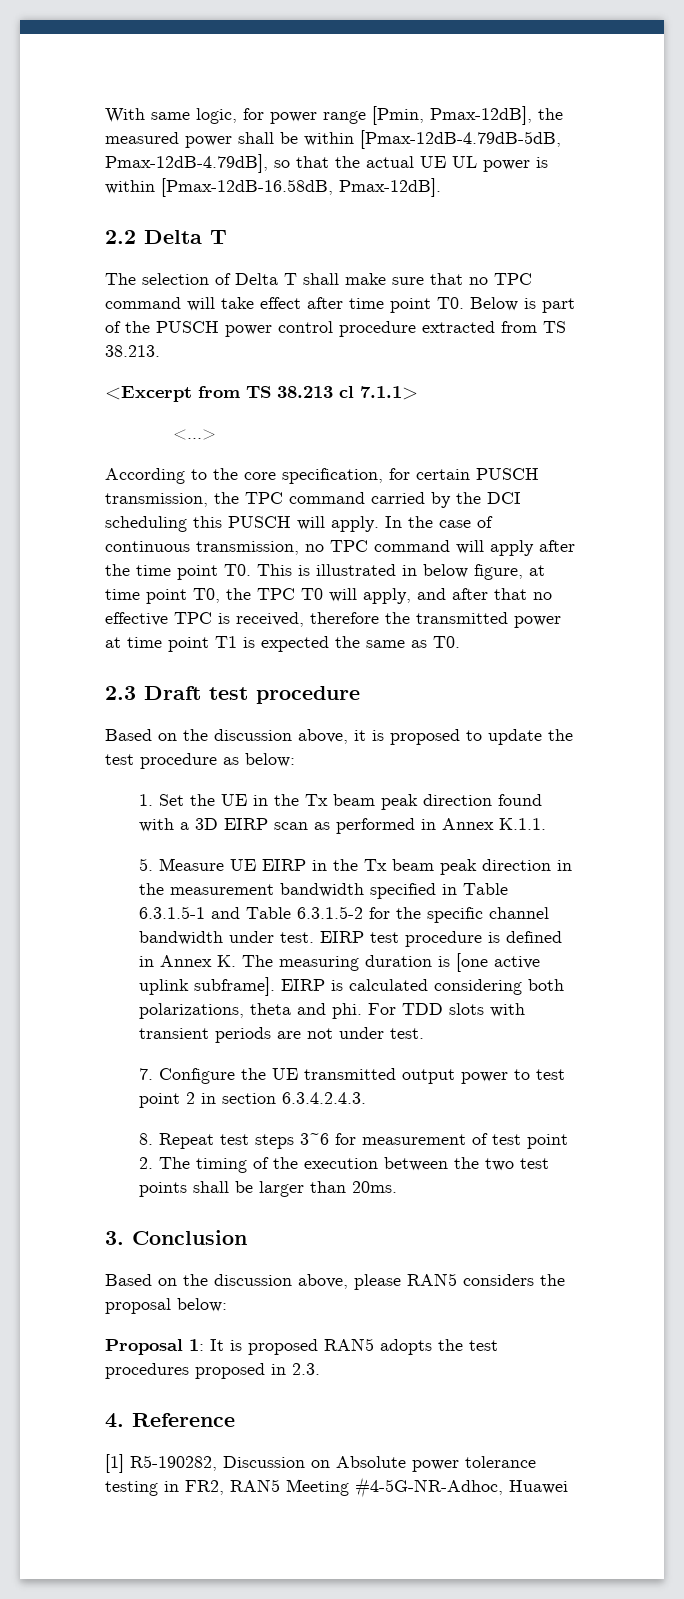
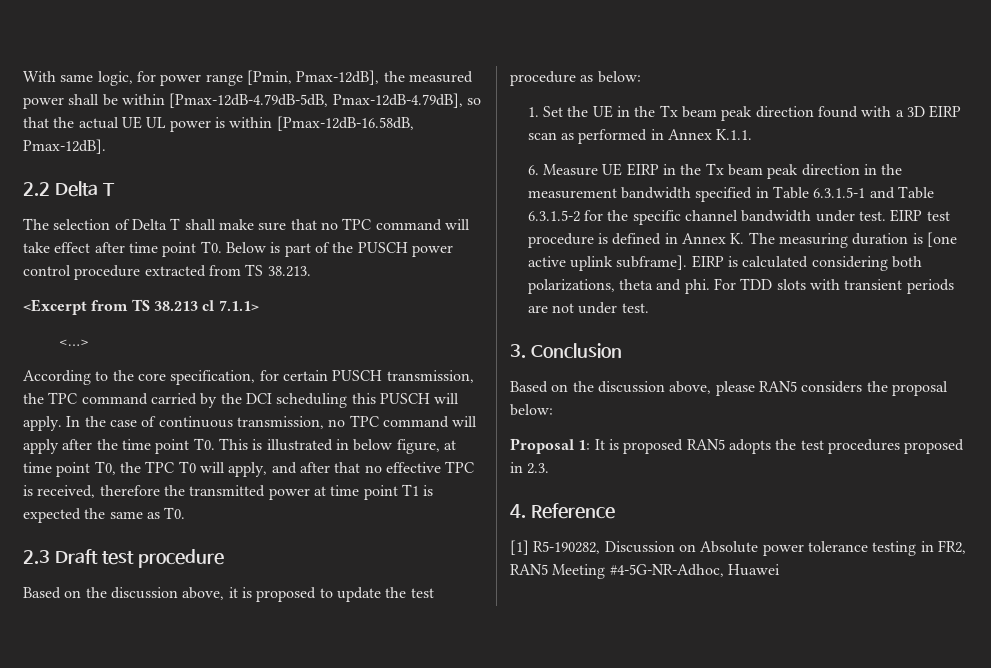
- 5. Measure UE EIRP in the Tx beam peak direction in the measurement bandwidth specified in Table 6.3.1.5-1 and Table 6.3.1.5-2 for the specific channel bandwidth under test.
+ 6. Measure UE EIRP in the Tx beam peak direction in the measurement bandwidth specified in Table 6.3.1.5-1 and Table 6.3.1.5-2 for the specific channel bandwidth under test.
- 7. Configure the UE transmitted output power to test point 2 in section 6.3.4.2.4.3.
- 8. Repeat test steps 3~6 for measurement of test point 2. The timing of the execution between the two test points shall be larger than 20ms.

